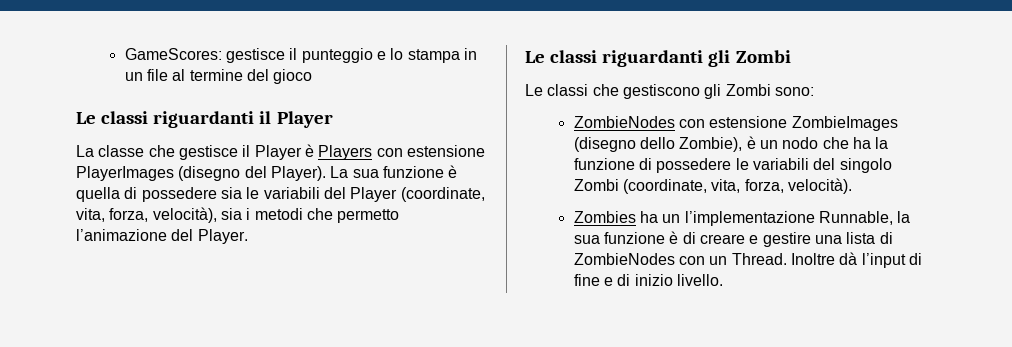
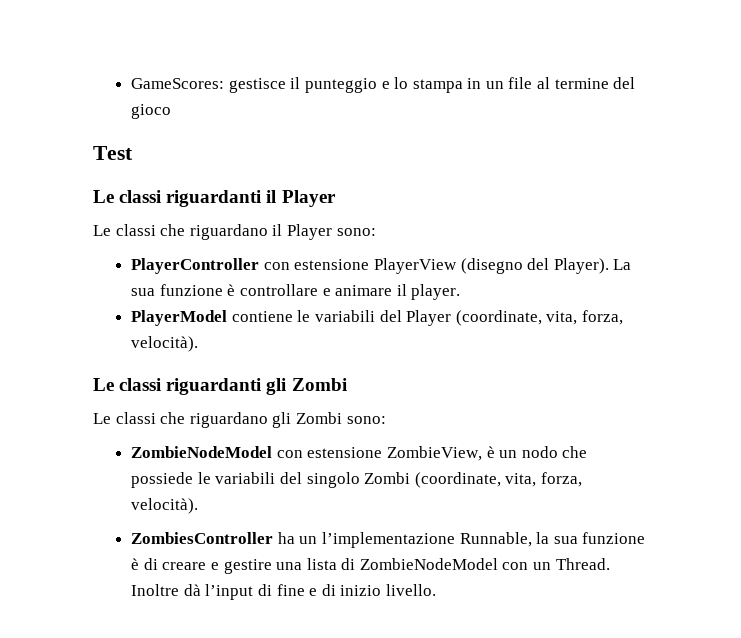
+ Test
- La classe che gestisce il Player è Players con estensione PlayerImages (disegno del Player).
+ Le classi che riguardano il Player sono:
+ PlayerController con estensione PlayerView (disegno del Player).
- La sua funzione è quella di possedere sia le variabili del Player (coordinate, vita, forza, velocità), sia i metodi che permetto l’animazione del Player.
+ La sua funzione è controllare e animare il player.
+ PlayerModel contiene le variabili del Player (coordinate, vita, forza, velocità).
- Le classi che gestiscono gli Zombi sono:
+ Le classi che riguardano gli Zombi sono:
- ZombieNodes con estensione ZombieImages (disegno dello Zombie), è un nodo che ha la funzione di possedere le variabili del singolo Zombi (coordinate, vita, forza, velocità).
+ ZombieNodeModel con estensione ZombieView, è un nodo che possiede le variabili del singolo Zombi (coordinate, vita, forza, velocità).
- Zombies ha un l’implementazione Runnable, la sua funzione è di creare e gestire una lista di ZombieNodes con un Thread.
+ ZombiesController ha un l’implementazione Runnable, la sua funzione è di creare e gestire una lista di ZombieNodeModel con un Thread.

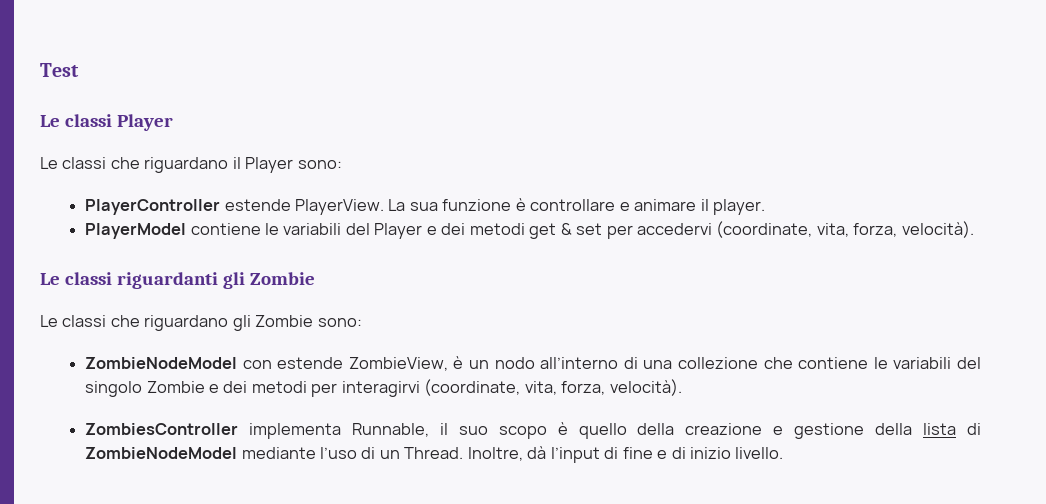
- GameScores: gestisce il punteggio e lo stampa in un file al termine del gioco
- Le classi riguardanti il Player
+ Le classi Player
- PlayerController con estensione PlayerView (disegno del Player).
+ PlayerController estende PlayerView.
- PlayerModel contiene le variabili del Player (coordinate, vita, forza, velocità).
+ PlayerModel contiene le variabili del Player e dei metodi get & set per accedervi (coordinate, vita, forza, velocità).
- Le classi riguardanti gli Zombi
+ Le classi riguardanti gli Zombie
- Le classi che riguardano gli Zombi sono:
+ Le classi che riguardano gli Zombie sono:
- ZombieNodeModel con estensione ZombieView, è un nodo che possiede le variabili del singolo Zombi (coordinate, vita, forza, velocità).
+ ZombieNodeModel con estende ZombieView, è un nodo all’interno di una collezione che contiene le variabili del singolo Zombie e dei metodi per interagirvi (coordinate, vita, forza, velocità).
- ZombiesController ha un l’implementazione Runnable, la sua funzione è di creare e gestire una lista di ZombieNodeModel con un Thread.
+ ZombiesController implementa Runnable, il suo scopo è quello della creazione e gestione della lista di ZombieNodeModel mediante l’uso di un Thread.
- Inoltre dà l’input di fine e di inizio livello.
+ Inoltre, dà l’input di fine e di inizio livello.

